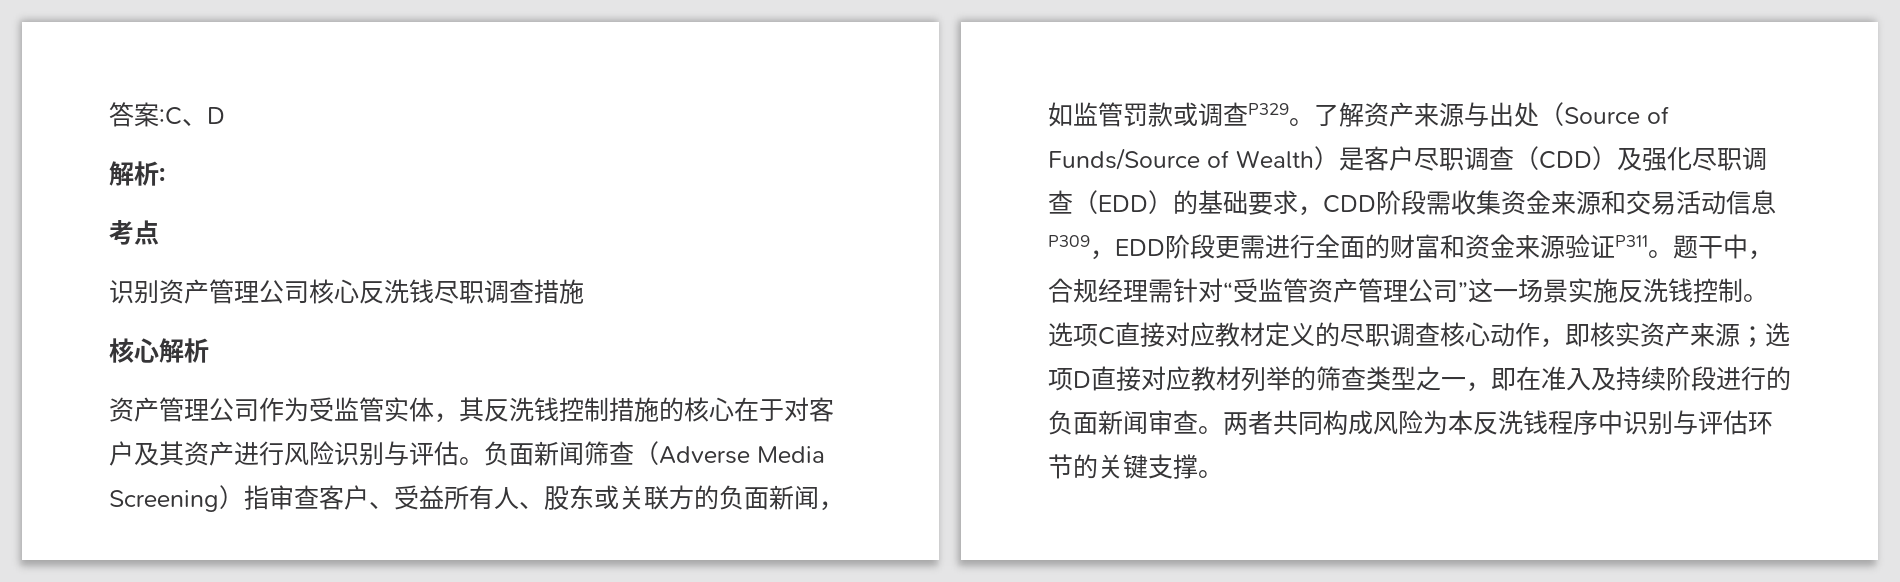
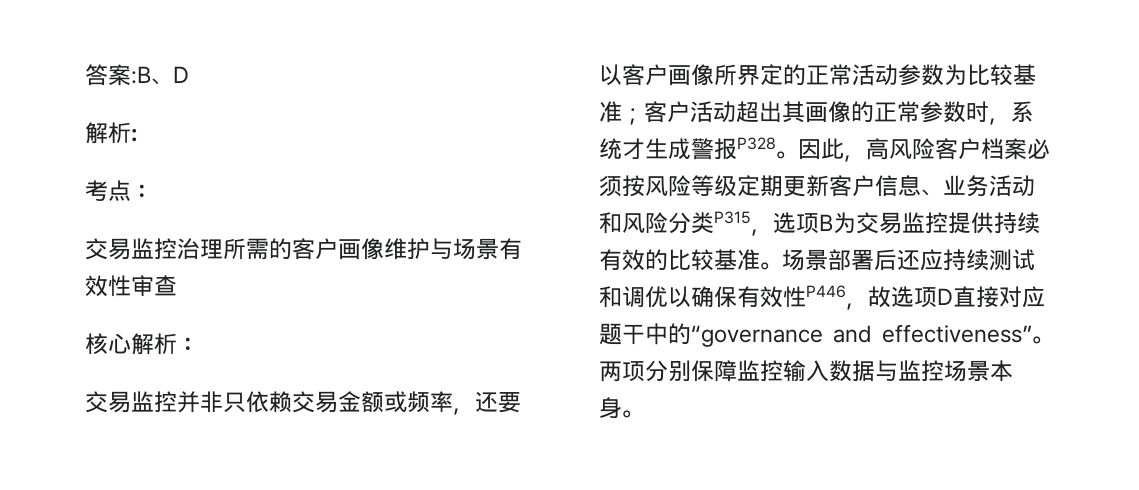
- 答案:C、D
+ 答案:B、D
- 考点
- 识别资产管理公司核心反洗钱尽职调查措施
+ 考点：
+ 交易监控治理所需的客户画像维护与场景有效性审查
- 核心解析
- 资产管理公司作为受监管实体，其反洗钱控制措施的核心在于对客户及其资产进行风险识别与评估。负面新闻筛查（Adverse Media Screening）指审查客户、受益所有人、股东或关联方的负面新闻，如监管罚款或调查P329。了解资产来源与出处（Source of Funds/Source of Wealth）是客户尽职调查（CDD）及强化尽职调查（EDD）的基础要求，CDD阶段需收集资金来源和交易活动信息P309，EDD阶段更需进行全面的财富和资金来源验证P311。题干中，合规经理需针对“受监管资产管理公司”这一场景实施反洗钱控制。选项C直接对应教材定义的尽职调查核心动作，即核实资产来源；选项D直接对应教材列举的筛查类型之一，即在准入及持续阶段进行的负面新闻审查。两者共同构成风险为本反洗钱程序中识别与评估环节的关键支撑。
+ 核心解析：
+ 交易监控并非只依赖交易金额或频率，还要以客户画像所界定的正常活动参数为比较基准；客户活动超出其画像的正常参数时，系统才生成警报P328。因此，高风险客户档案必须按风险等级定期更新客户信息、业务活动和风险分类P315，选项B为交易监控提供持续有效的比较基准。场景部署后还应持续测试和调优以确保有效性P446，故选项D直接对应题干中的“governance and effectiveness”。两项分别保障监控输入数据与监控场景本身。

